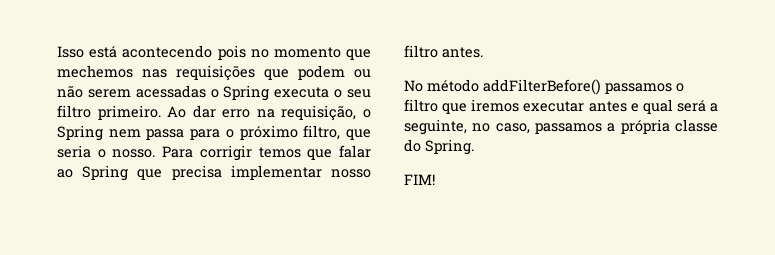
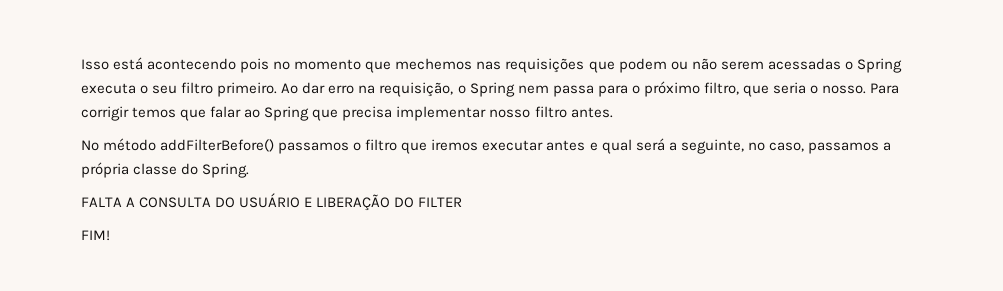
+ FALTA A CONSULTA DO USUÁRIO E LIBERAÇÃO DO FILTER

